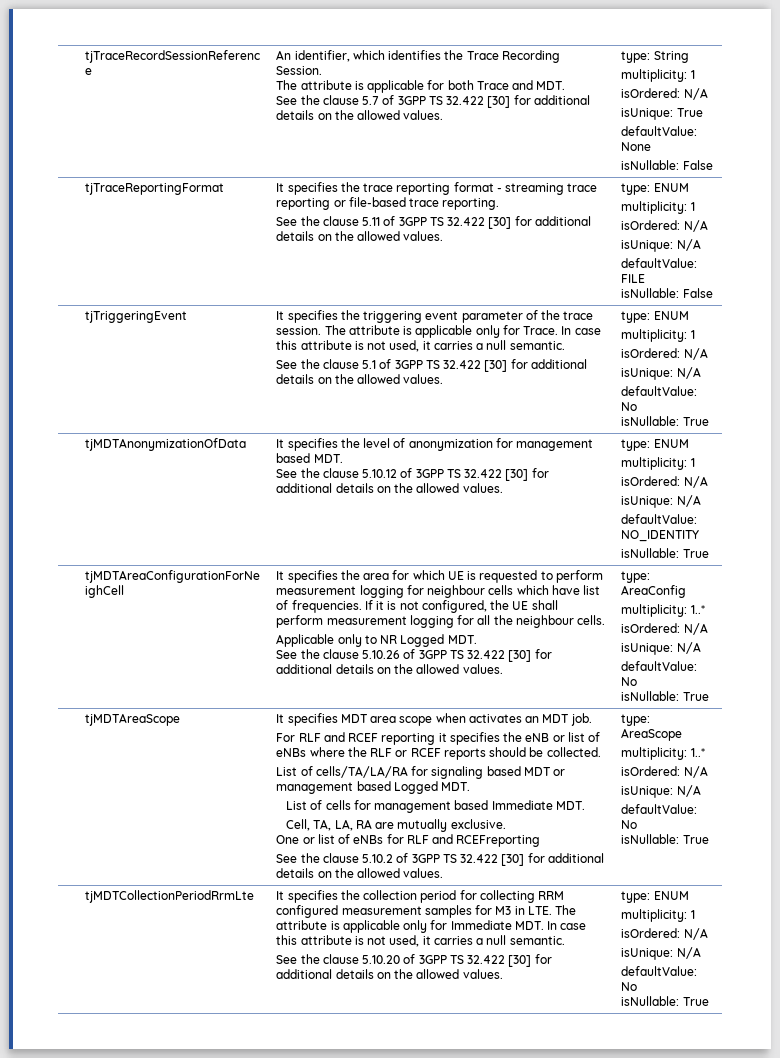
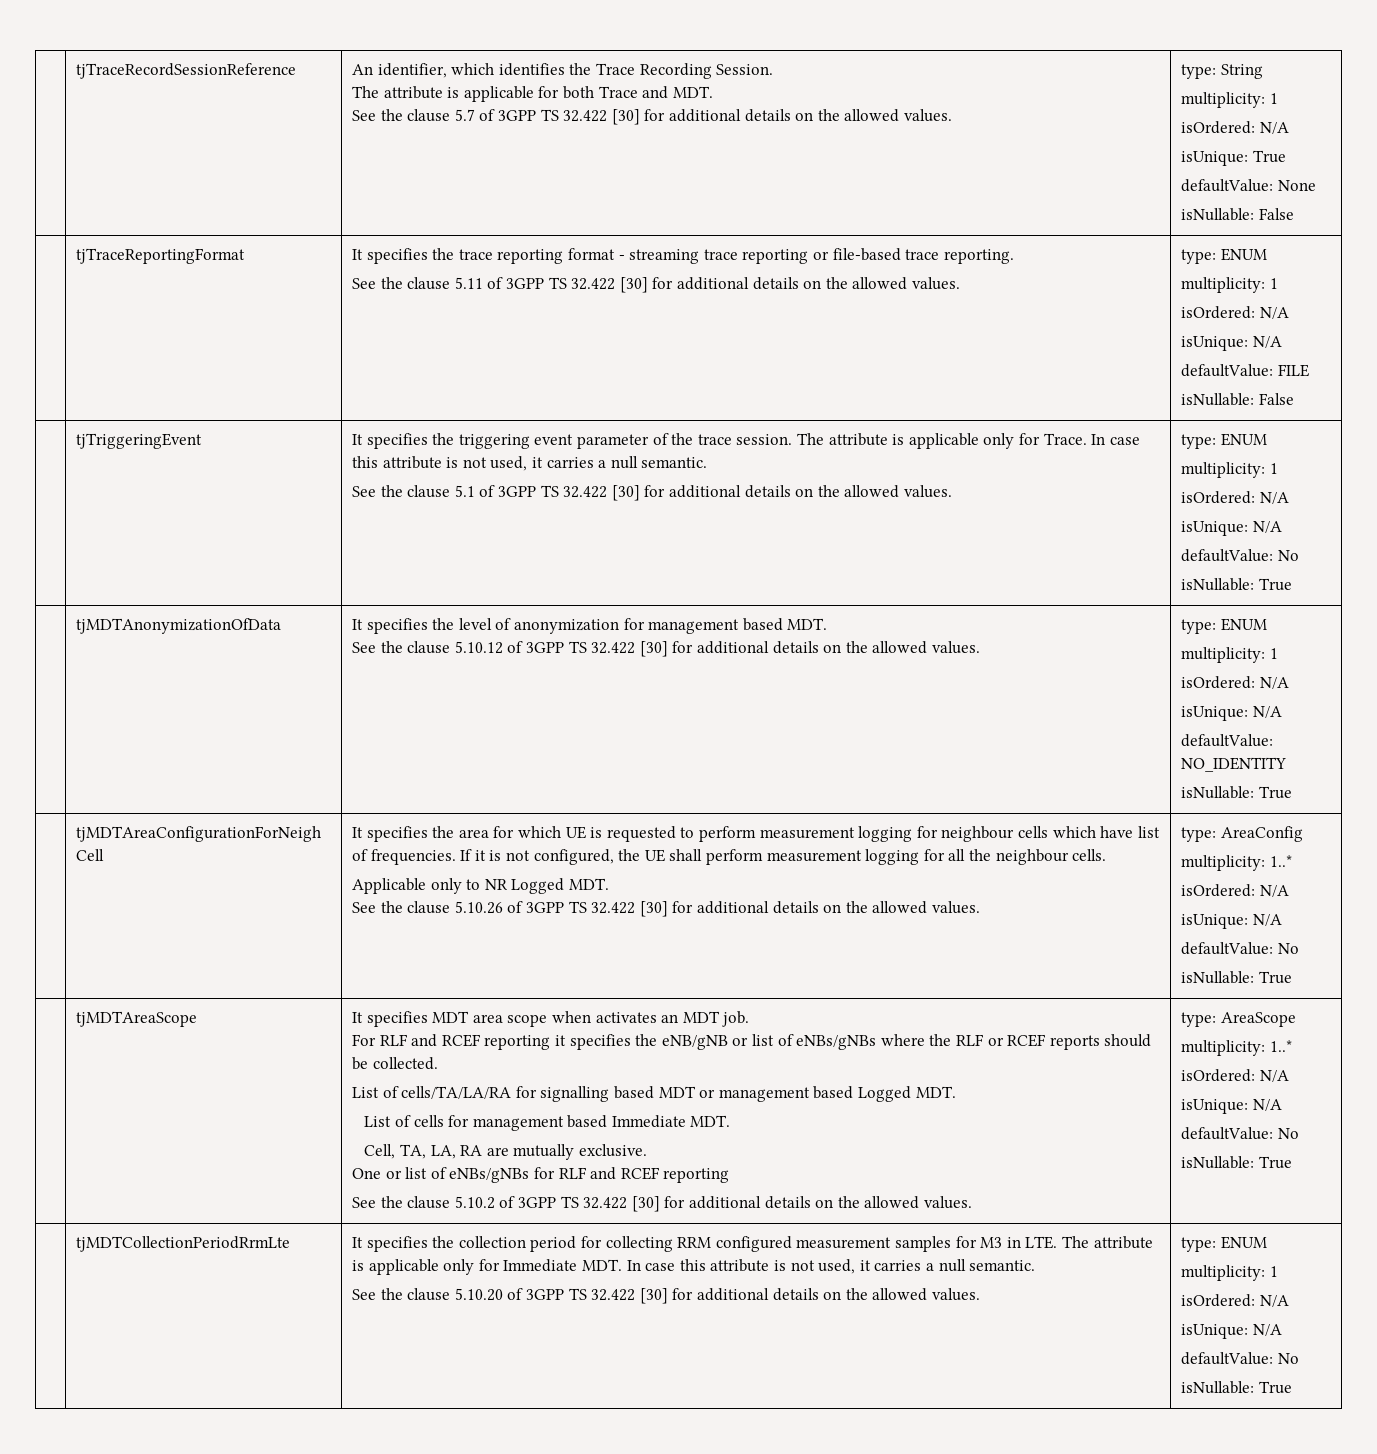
- For RLF and RCEF reporting it specifies the eNB or list of eNBs where the RLF or RCEF reports should be collected.
+ For RLF and RCEF reporting it specifies the eNB/gNB or list of eNBs/gNBs where the RLF or RCEF reports should be collected.
- List of cells/TA/LA/RA for signaling based MDT or management based Logged MDT.
+ List of cells/TA/LA/RA for signalling based MDT or management based Logged MDT.
- One or list of eNBs for RLF and RCEFreporting
+ One or list of eNBs/gNBs for RLF and RCEF reporting

